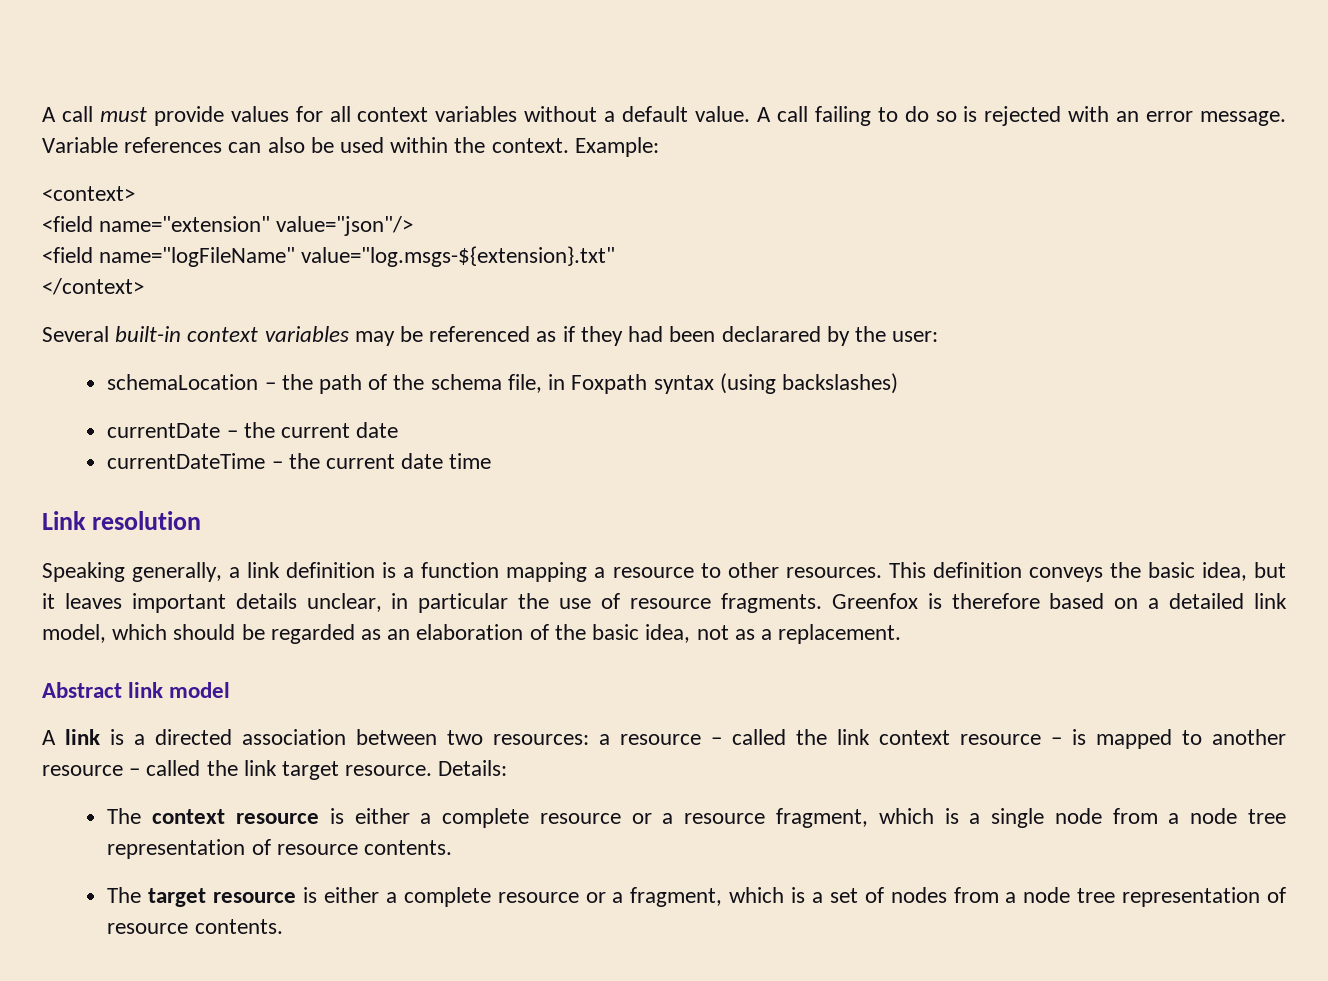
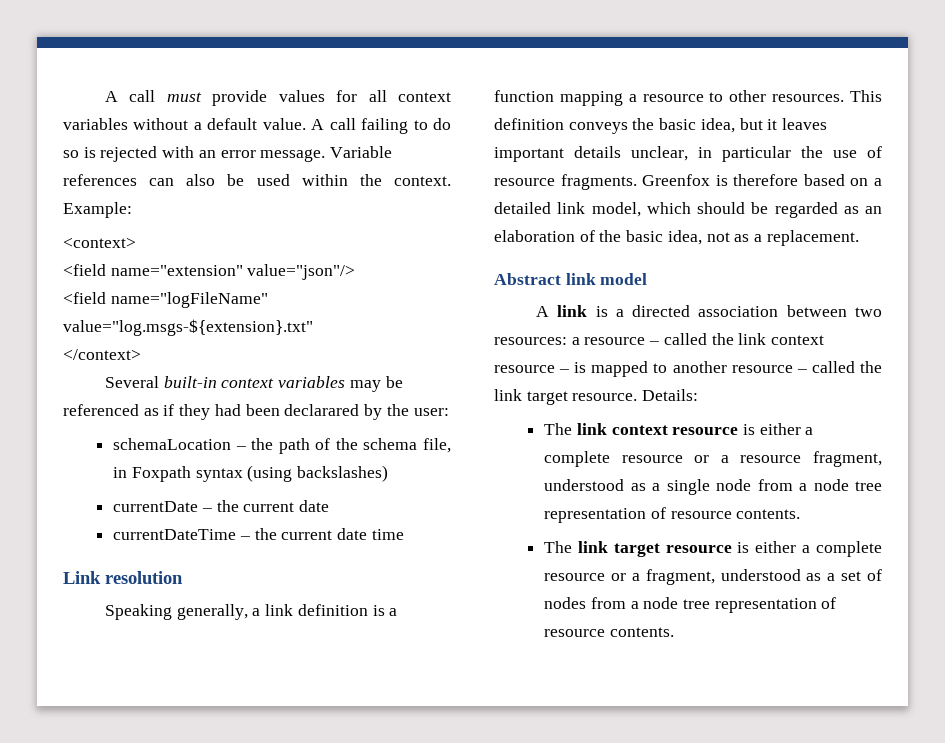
- The context resource is either a complete resource or a resource fragment, which is a single node from a node tree representation of resource contents.
+ The link context resource is either a complete resource or a resource fragment, understood as a single node from a node tree representation of resource contents.
- The target resource is either a complete resource or a fragment, which is a set of nodes from a node tree representation of resource contents.
+ The link target resource is either a complete resource or a fragment, understood as a set of nodes from a node tree representation of resource contents.

